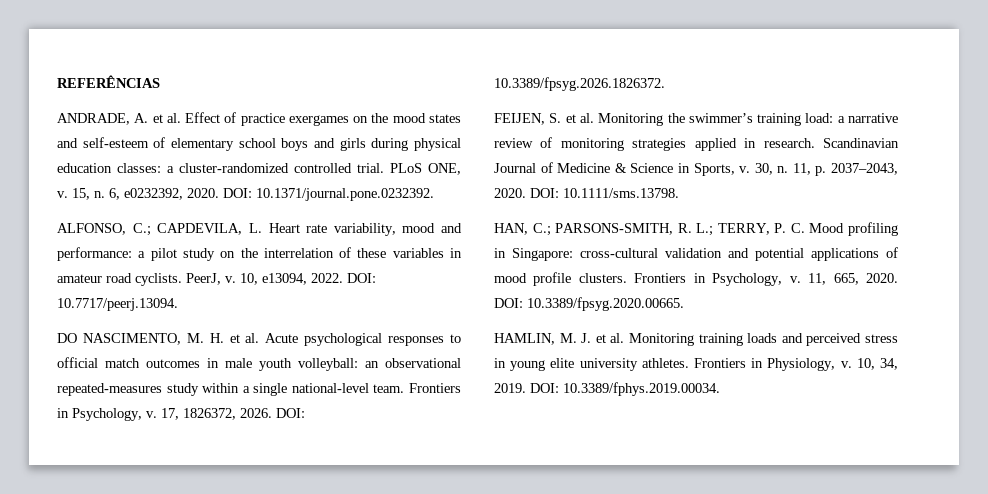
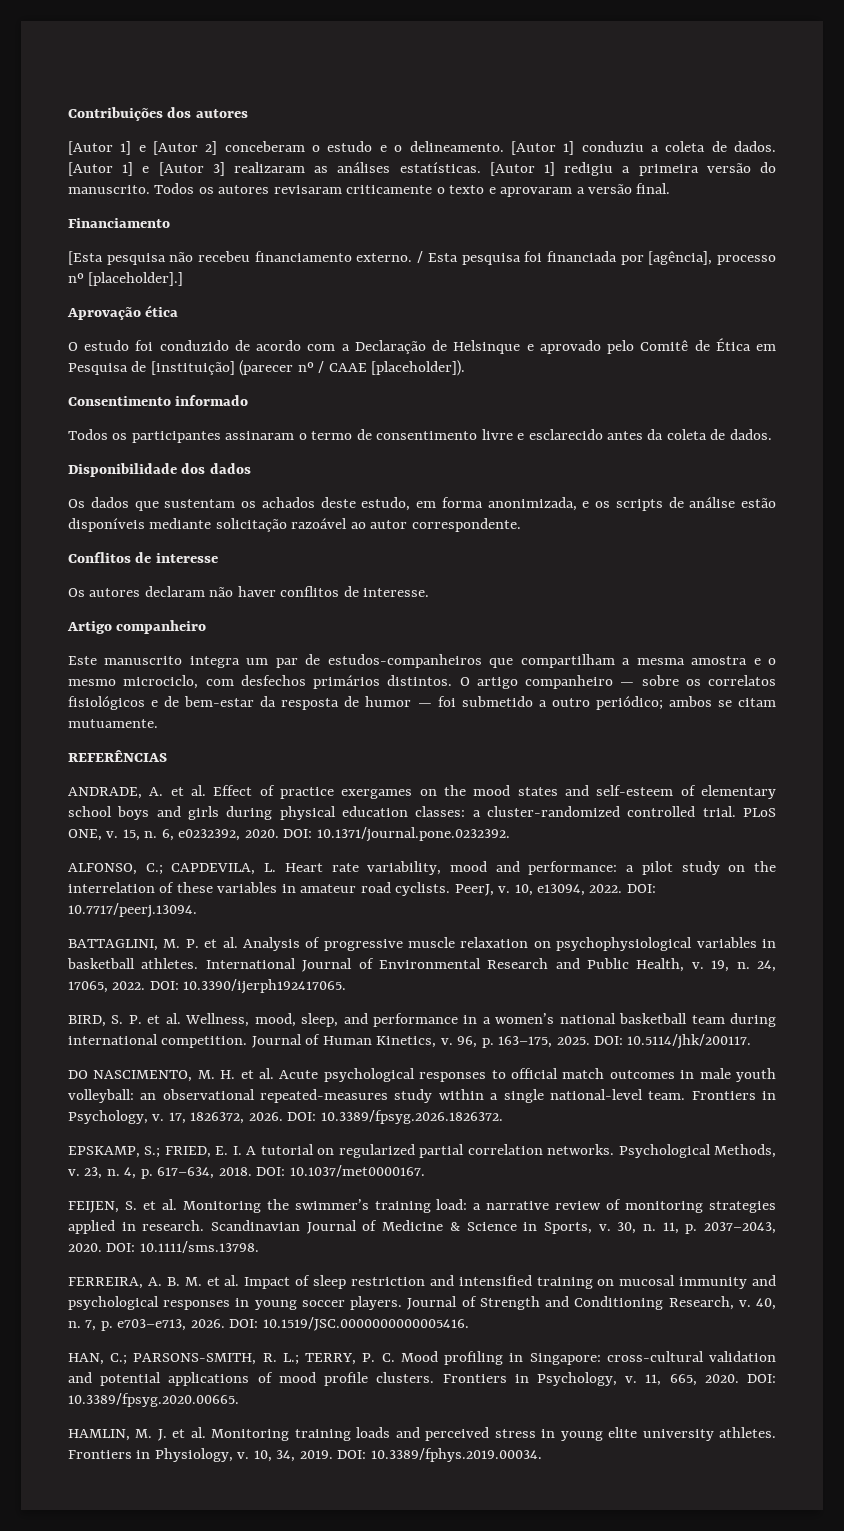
+ Contribuições dos autores
+ [Autor 1] e [Autor 2] conceberam o estudo e o delineamento. [Autor 1] conduziu a coleta de dados. [Autor 1] e [Autor 3] realizaram as análises estatísticas. [Autor 1] redigiu a primeira versão do manuscrito. Todos os autores revisaram criticamente o texto e aprovaram a versão final.
+ Financiamento
+ [Esta pesquisa não recebeu financiamento externo. / Esta pesquisa foi financiada por [agência], processo nº [placeholder].]
+ Aprovação ética
+ O estudo foi conduzido de acordo com a Declaração de Helsinque e aprovado pelo Comitê de Ética em Pesquisa de [instituição] (parecer nº / CAAE [placeholder]).
+ Consentimento informado
+ Todos os participantes assinaram o termo de consentimento livre e esclarecido antes da coleta de dados.
+ Disponibilidade dos dados
+ Os dados que sustentam os achados deste estudo, em forma anonimizada, e os scripts de análise estão disponíveis mediante solicitação razoável ao autor correspondente.
+ Conflitos de interesse
+ Os autores declaram não haver conflitos de interesse.
+ Artigo companheiro
+ Este manuscrito integra um par de estudos-companheiros que compartilham a mesma amostra e o mesmo microciclo, com desfechos primários distintos. O artigo companheiro — sobre os correlatos fisiológicos e de bem-estar da resposta de humor — foi submetido a outro periódico; ambos se citam mutuamente.
+ BATTAGLINI, M. P. et al. Analysis of progressive muscle relaxation on psychophysiological variables in basketball athletes. International Journal of Environmental Research and Public Health, v. 19, n. 24, 17065, 2022. DOI: 10.3390/ijerph192417065.
+ BIRD, S. P. et al. Wellness, mood, sleep, and performance in a women’s national basketball team during international competition. Journal of Human Kinetics, v. 96, p. 163–175, 2025. DOI: 10.5114/jhk/200117.
+ EPSKAMP, S.; FRIED, E. I. A tutorial on regularized partial correlation networks. Psychological Methods, v. 23, n. 4, p. 617–634, 2018. DOI: 10.1037/met0000167.
+ FERREIRA, A. B. M. et al. Impact of sleep restriction and intensified training on mucosal immunity and psychological responses in young soccer players. Journal of Strength and Conditioning Research, v. 40, n. 7, p. e703–e713, 2026. DOI: 10.1519/JSC.0000000000005416.

